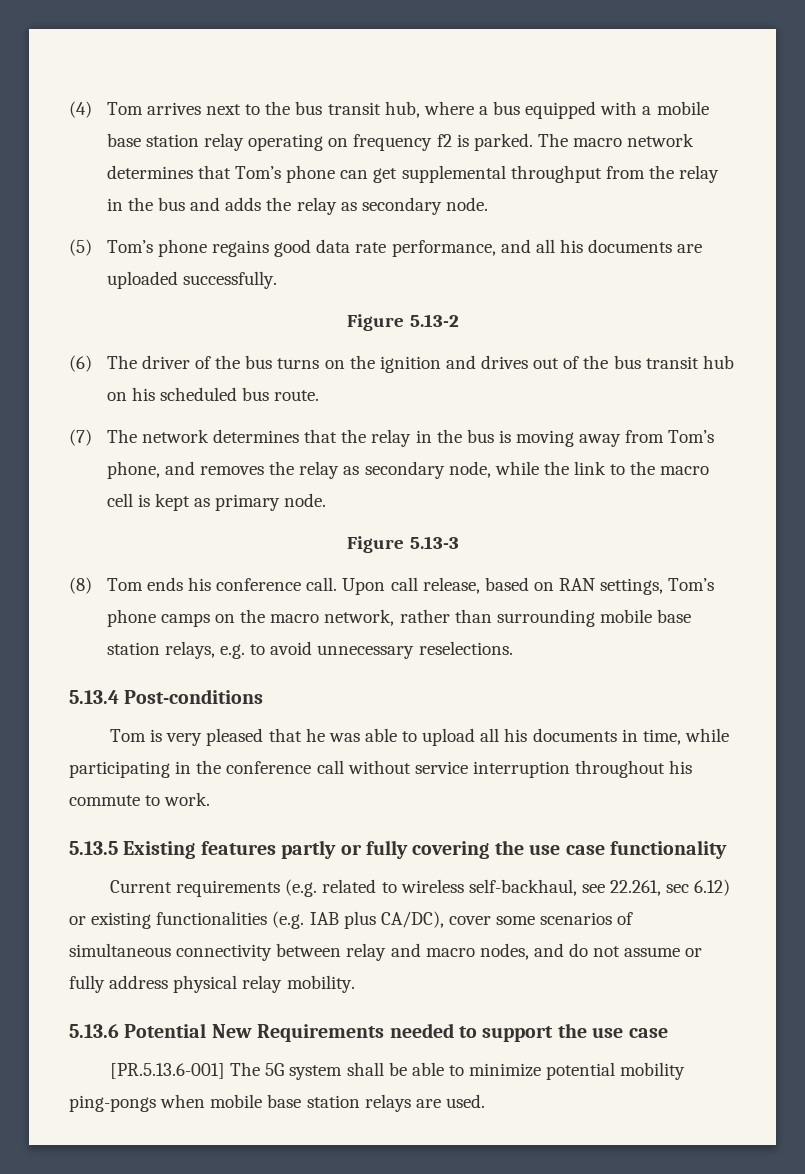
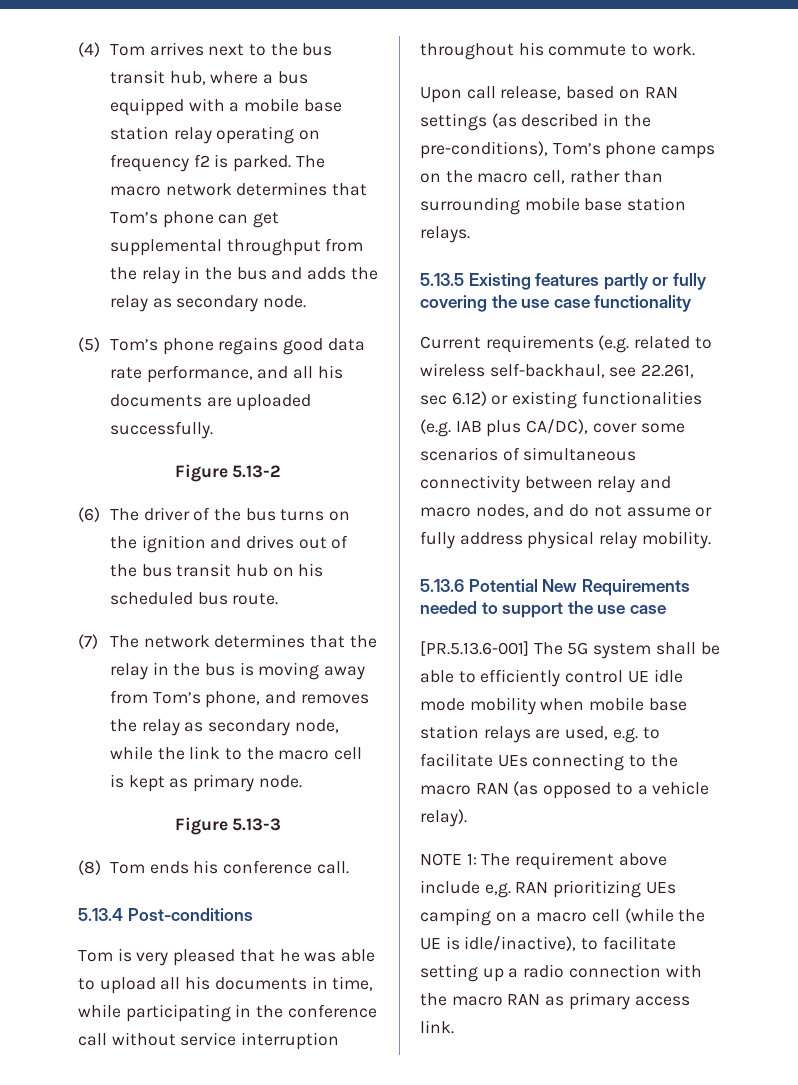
- Upon call release, based on RAN settings, Tom’s phone camps on the macro network, rather than surrounding mobile base station relays, e.g. to avoid unnecessary reselections.
+ Upon call release, based on RAN settings (as described in the pre-conditions), Tom’s phone camps on the macro cell, rather than surrounding mobile base station relays.
- [PR.5.13.6-001] The 5G system shall be able to minimize potential mobility ping-pongs when mobile base station relays are used.
+ [PR.5.13.6-001] The 5G system shall be able to efficiently control UE idle mode mobility when mobile base station relays are used, e.g. to facilitate UEs connecting to the macro RAN (as opposed to a vehicle relay).
+ NOTE 1: The requirement above include e,g. RAN prioritizing UEs camping on a macro cell (while the UE is idle/inactive), to facilitate setting up a radio connection with the macro RAN as primary access link.

